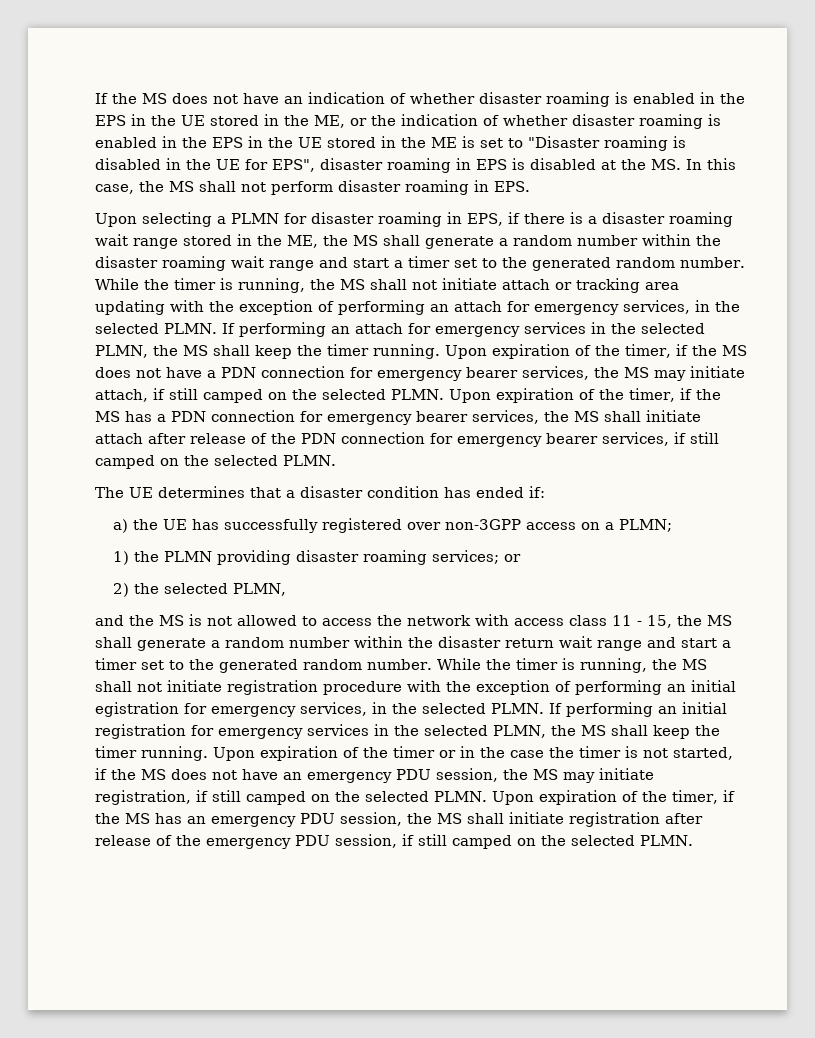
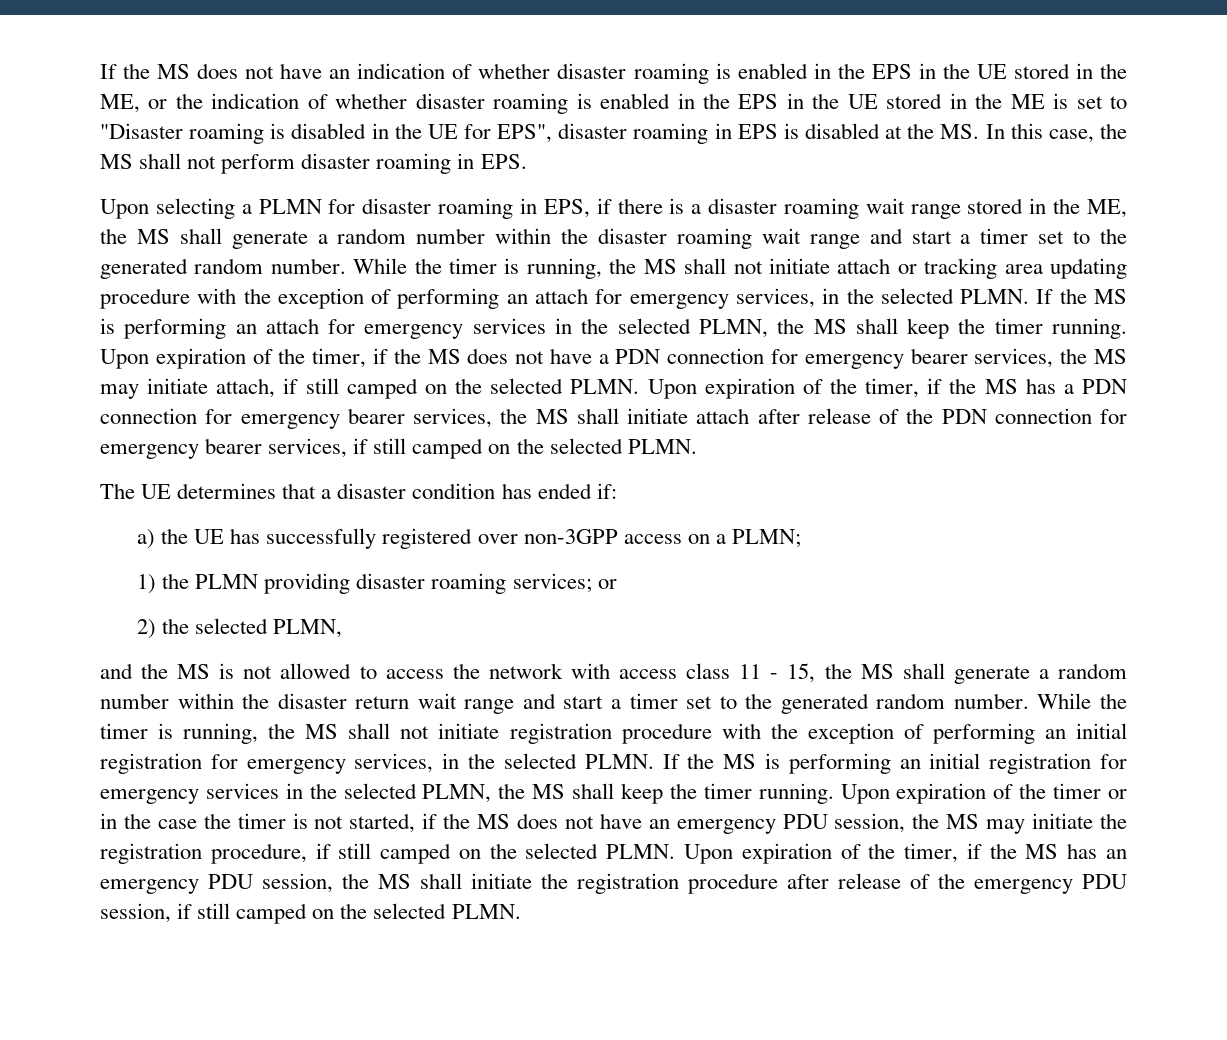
- While the timer is running, the MS shall not initiate attach or tracking area updating with the exception of performing an attach for emergency services, in the selected PLMN.
+ While the timer is running, the MS shall not initiate attach or tracking area updating procedure with the exception of performing an attach for emergency services, in the selected PLMN.
- If performing an attach for emergency services in the selected PLMN, the MS shall keep the timer running.
+ If the MS is performing an attach for emergency services in the selected PLMN, the MS shall keep the timer running.
- While the timer is running, the MS shall not initiate registration procedure with the exception of performing an initial egistration for emergency services, in the selected PLMN. If performing an initial registration for emergency services in the selected PLMN, the MS shall keep the timer running.
+ While the timer is running, the MS shall not initiate registration procedure with the exception of performing an initial registration for emergency services, in the selected PLMN. If the MS is performing an initial registration for emergency services in the selected PLMN, the MS shall keep the timer running.
- Upon expiration of the timer or in the case the timer is not started, if the MS does not have an emergency PDU session, the MS may initiate registration, if still camped on the selected PLMN.
+ Upon expiration of the timer or in the case the timer is not started, if the MS does not have an emergency PDU session, the MS may initiate the registration procedure, if still camped on the selected PLMN.
- Upon expiration of the timer, if the MS has an emergency PDU session, the MS shall initiate registration after release of the emergency PDU session, if still camped on the selected PLMN.
+ Upon expiration of the timer, if the MS has an emergency PDU session, the MS shall initiate the registration procedure after release of the emergency PDU session, if still camped on the selected PLMN.

